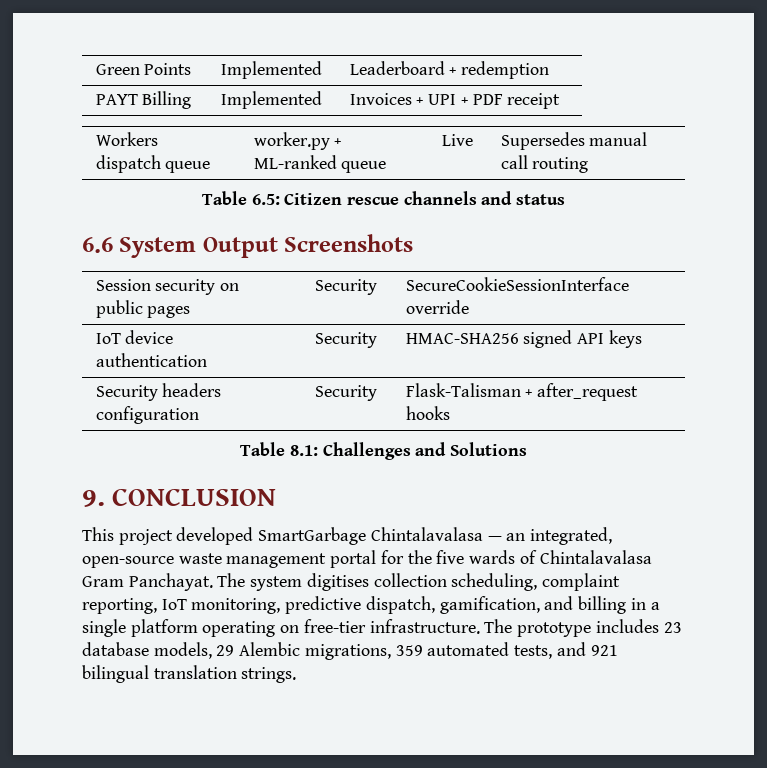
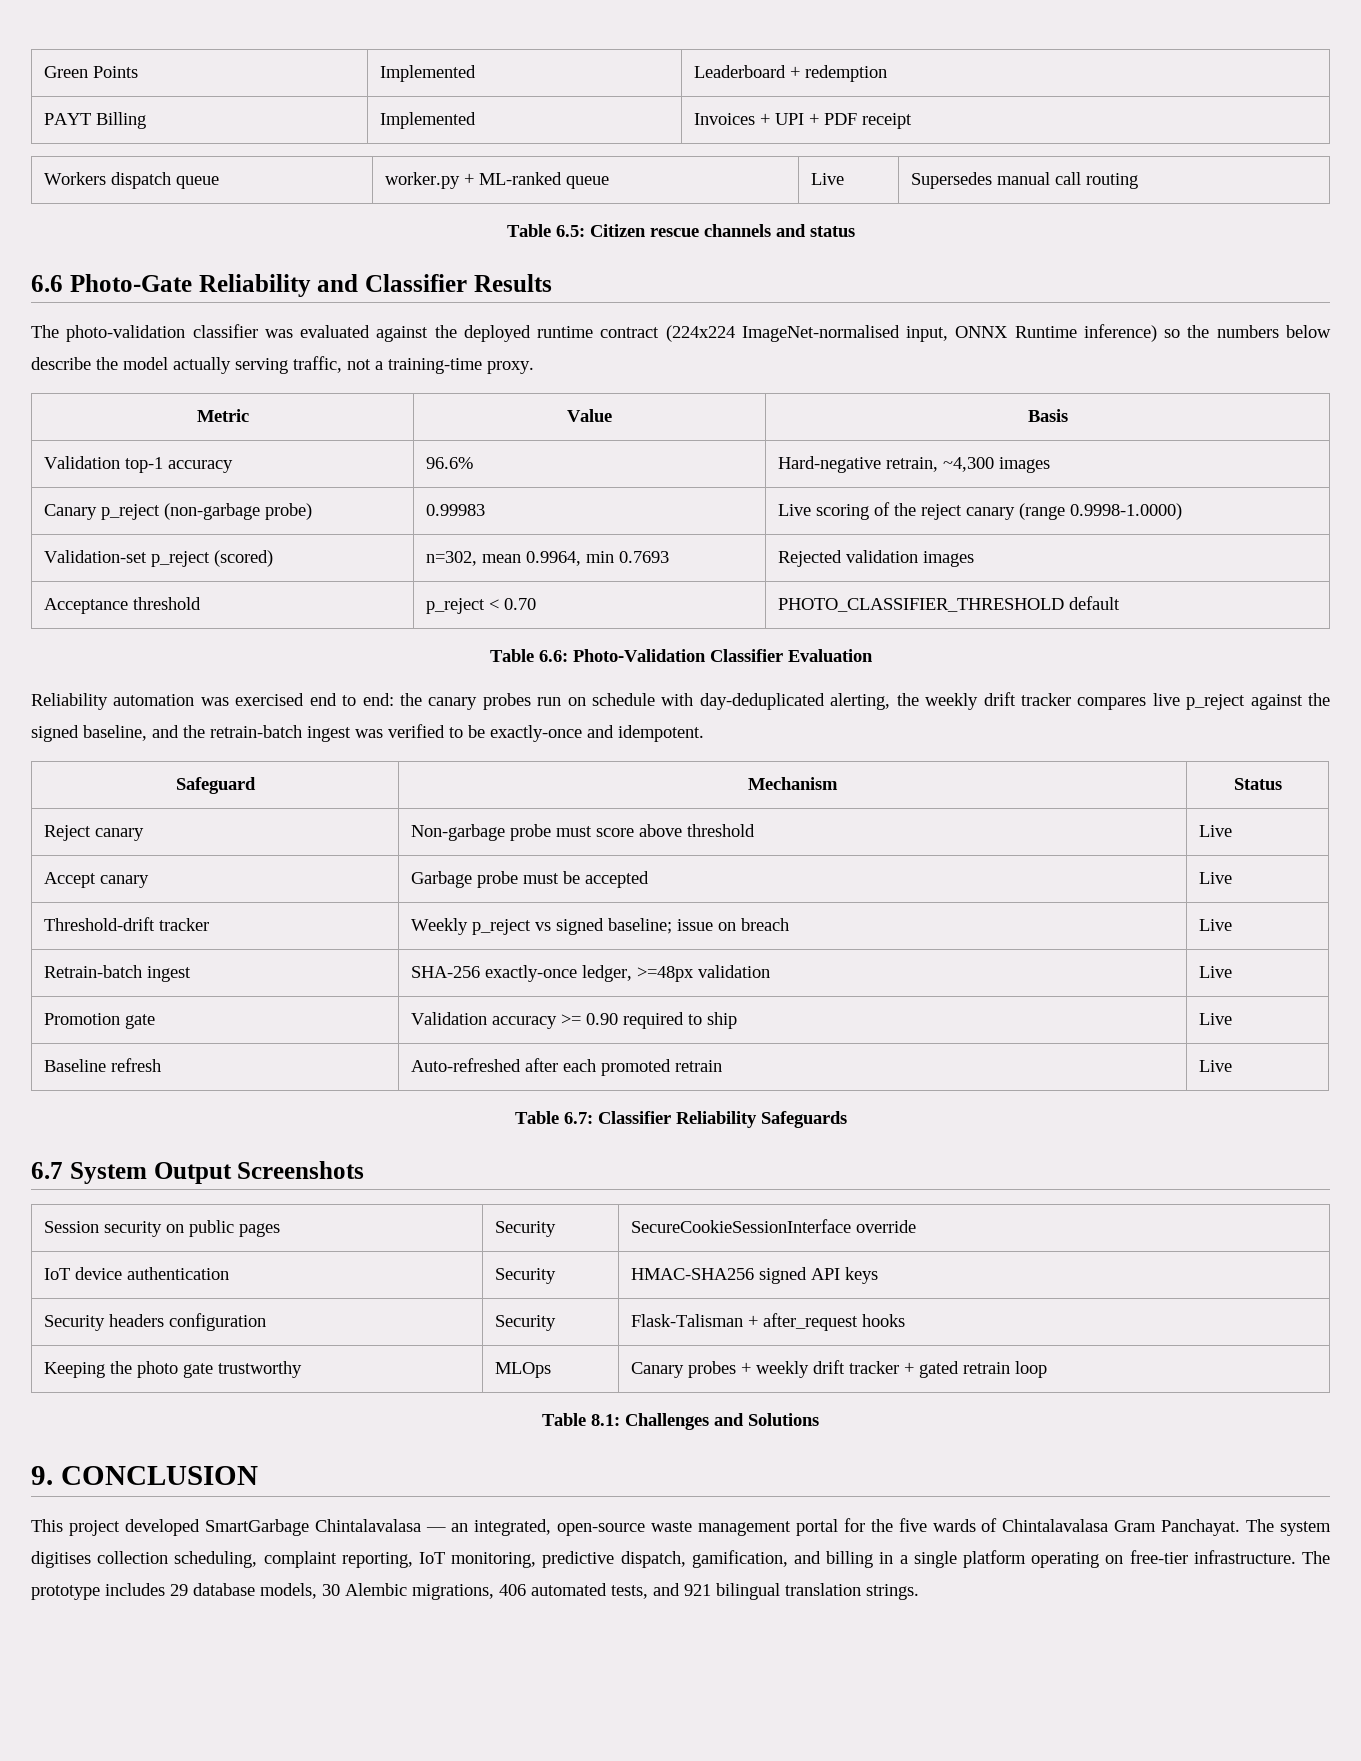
- 6.6 System Output Screenshots
+ 6.6 Photo-Gate Reliability and Classifier Results
+ The photo-validation classifier was evaluated against the deployed runtime contract (224x224 ImageNet-normalised input, ONNX Runtime inference) so the numbers below describe the model actually serving traffic, not a training-time proxy.
+ Metric | Value | Basis
+ Validation top-1 accuracy | 96.6% | Hard-negative retrain, ~4,300 images
+ Canary p_reject (non-garbage probe) | 0.99983 | Live scoring of the reject canary (range 0.9998-1.0000)
+ Validation-set p_reject (scored) | n=302, mean 0.9964, min 0.7693 | Rejected validation images
+ Acceptance threshold | p_reject < 0.70 | PHOTO_CLASSIFIER_THRESHOLD default
+ Table 6.6: Photo-Validation Classifier Evaluation
+ Reliability automation was exercised end to end: the canary probes run on schedule with day-deduplicated alerting, the weekly drift tracker compares live p_reject against the signed baseline, and the retrain-batch ingest was verified to be exactly-once and idempotent.
+ Safeguard | Mechanism | Status
+ Reject canary | Non-garbage probe must score above threshold | Live
+ Accept canary | Garbage probe must be accepted | Live
+ Threshold-drift tracker | Weekly p_reject vs signed baseline; issue on breach | Live
+ Retrain-batch ingest | SHA-256 exactly-once ledger, >=48px validation | Live
+ Promotion gate | Validation accuracy >= 0.90 required to ship | Live
+ Baseline refresh | Auto-refreshed after each promoted retrain | Live
+ Table 6.7: Classifier Reliability Safeguards
+ 6.7 System Output Screenshots
+ Keeping the photo gate trustworthy | MLOps | Canary probes + weekly drift tracker + gated retrain loop
- The prototype includes 23 database models, 29 Alembic migrations, 359 automated tests, and 921 bilingual translation strings.
+ The prototype includes 29 database models, 30 Alembic migrations, 406 automated tests, and 921 bilingual translation strings.

